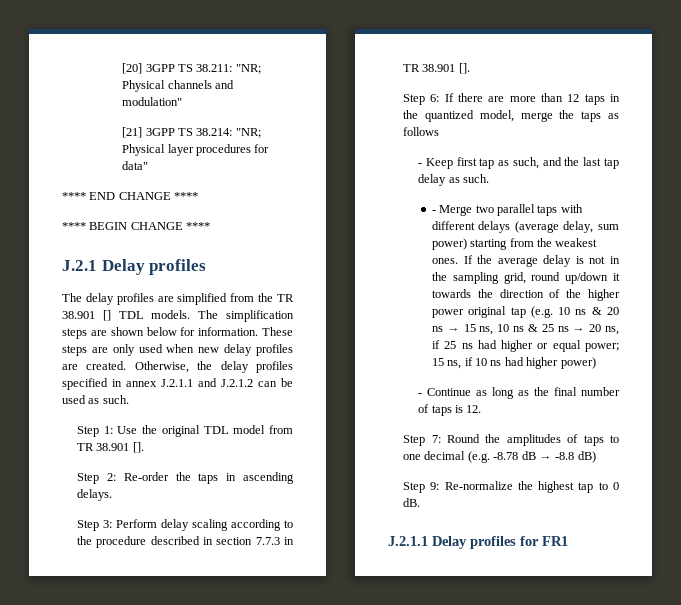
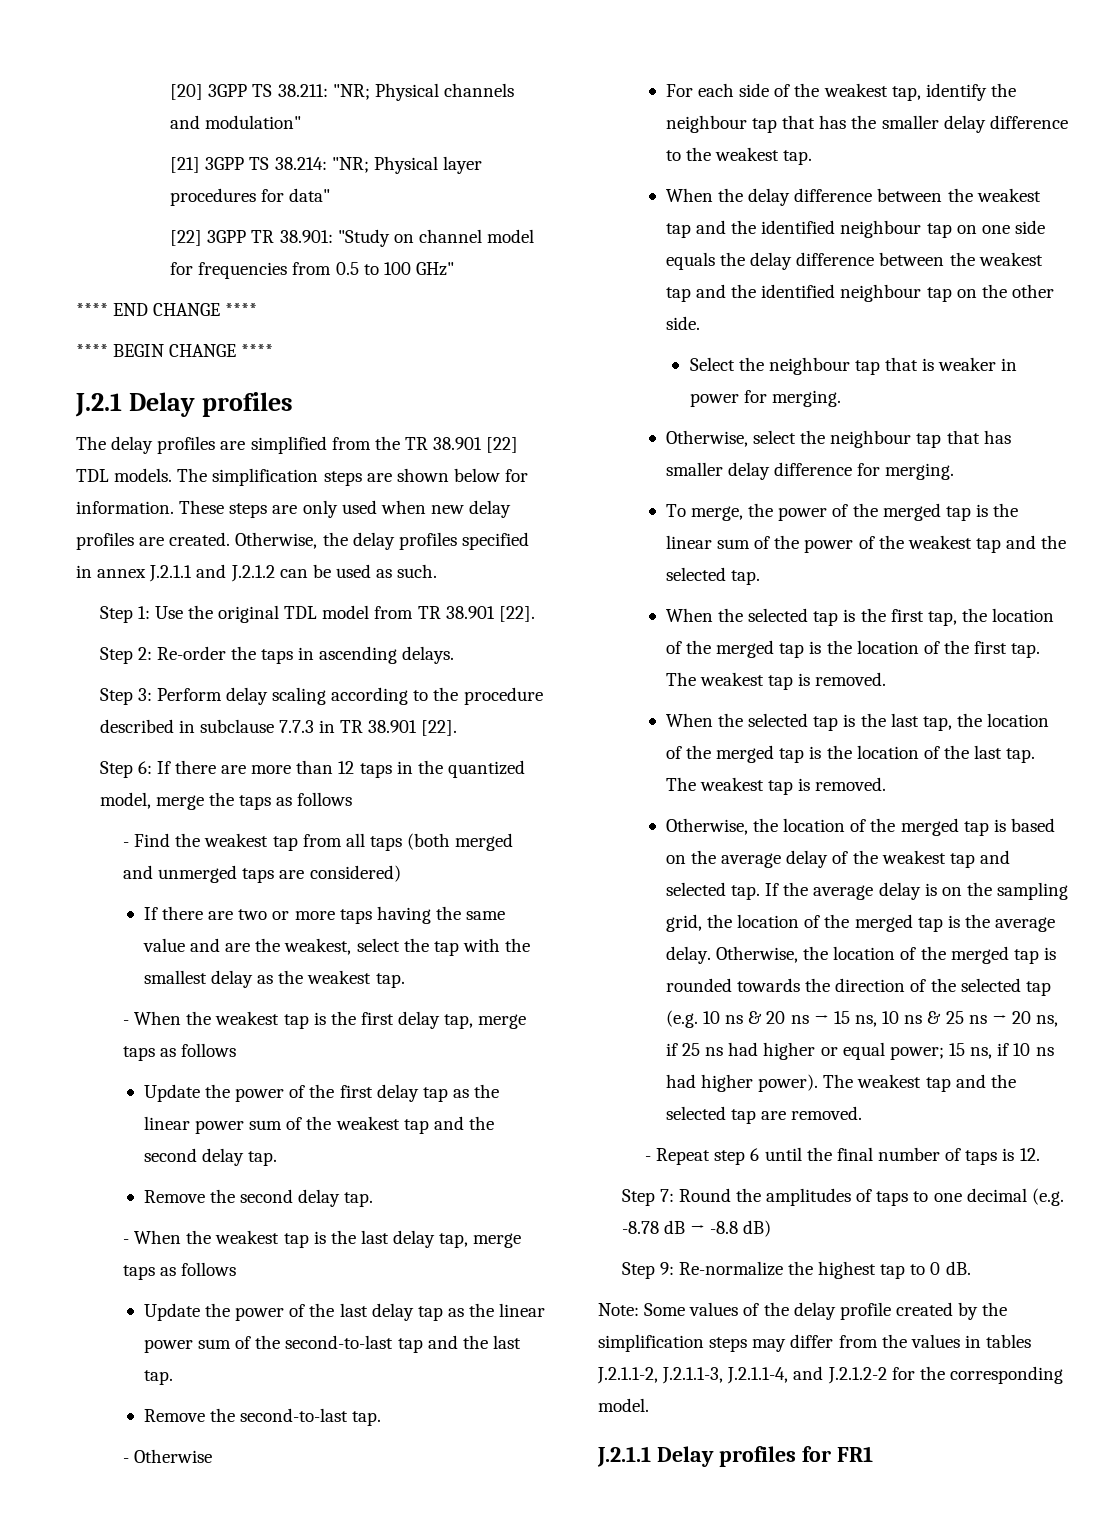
+ [22] 3GPP TR 38.901: "Study on channel model for frequencies from 0.5 to 100 GHz"
- The delay profiles are simplified from the TR 38.901 [] TDL models.
+ The delay profiles are simplified from the TR 38.901 [22] TDL models.
- Step 1: Use the original TDL model from TR 38.901 [].
+ Step 1: Use the original TDL model from TR 38.901 [22].
- Step 3: Perform delay scaling according to the procedure described in section 7.7.3 in TR 38.901 [].
+ Step 3: Perform delay scaling according to the procedure described in subclause 7.7.3 in TR 38.901 [22].
- - Keep first tap as such, and the last tap delay as such.
- - Merge two parallel taps with different delays (average delay, sum power) starting from the weakest ones.
+ - Find the weakest tap from all taps (both merged and unmerged taps are considered)
+ If there are two or more taps having the same value and are the weakest, select the tap with the smallest delay as the weakest tap.
+ - When the weakest tap is the first delay tap, merge taps as follows
+ Update the power of the first delay tap as the linear power sum of the weakest tap and the second delay tap.
+ Remove the second delay tap.
+ - When the weakest tap is the last delay tap, merge taps as follows
+ Update the power of the last delay tap as the linear power sum of the second-to-last tap and the last tap.
+ Remove the second-to-last tap.
+ - Otherwise
+ For each side of the weakest tap, identify the neighbour tap that has the smaller delay difference to the weakest tap.
+ When the delay difference between the weakest tap and the identified neighbour tap on one side equals the delay difference between the weakest tap and the identified neighbour tap on the other side.
+ Select the neighbour tap that is weaker in power for merging.
+ Otherwise, select the neighbour tap that has smaller delay difference for merging.
+ To merge, the power of the merged tap is the linear sum of the power of the weakest tap and the selected tap.
+ When the selected tap is the first tap, the location of the merged tap is the location of the first tap. The weakest tap is removed.
+ When the selected tap is the last tap, the location of the merged tap is the location of the last tap. The weakest tap is removed.
+ Otherwise, the location of the merged tap is based on the average delay of the weakest tap and selected tap.
- If the average delay is not in the sampling grid, round up/down it towards the direction of the higher power original tap (e.g. 10 ns & 20 ns → 15 ns, 10 ns & 25 ns → 20 ns, if 25 ns had higher or equal power; 15 ns, if 10 ns had higher power)
- - Continue as long as the final number of taps is 12.
+ If the average delay is on the sampling grid, the location of the merged tap is the average delay. Otherwise, the location of the merged tap is rounded towards the direction of the selected tap (e.g. 10 ns & 20 ns → 15 ns, 10 ns & 25 ns → 20 ns, if 25 ns had higher or equal power; 15 ns, if 10 ns had higher power). The weakest tap and the selected tap are removed.
+ - Repeat step 6 until the final number of taps is 12.
+ Note: Some values of the delay profile created by the simplification steps may differ from the values in tables J.2.1.1-2, J.2.1.1-3, J.2.1.1-4, and J.2.1.2-2 for the corresponding model.

